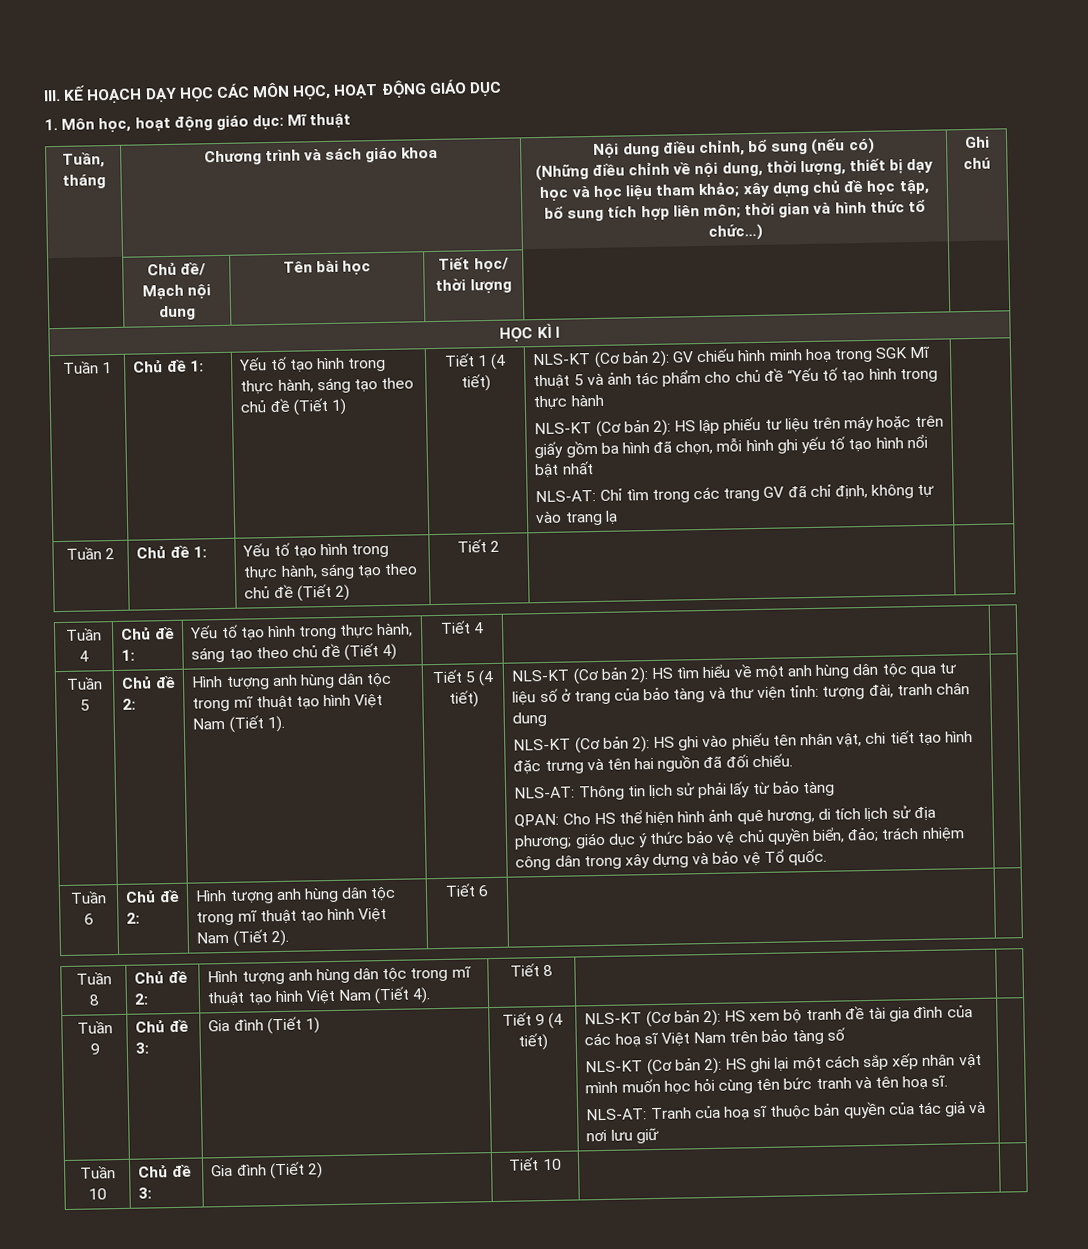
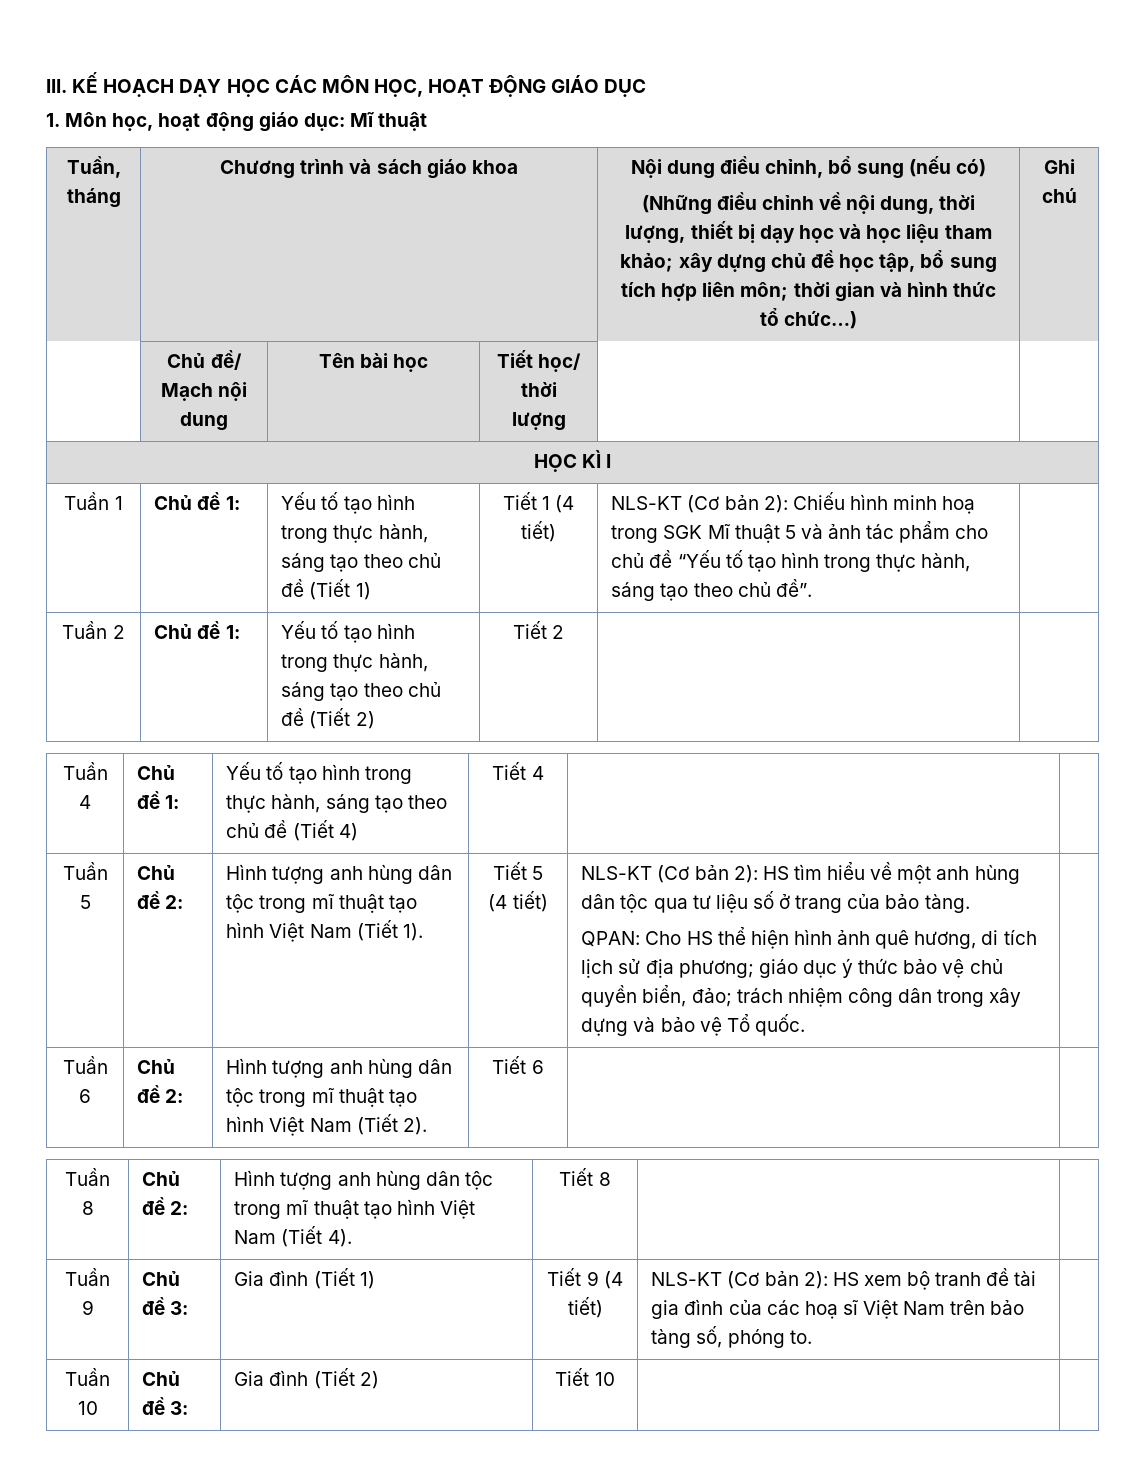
- NLS-KT (Cơ bản 2): GV chiếu hình minh hoạ trong SGK Mĩ thuật 5 và ảnh tác phẩm cho chủ đề “Yếu tố tạo hình trong thực hành
- NLS-KT (Cơ bản 2): HS lập phiếu tư liệu trên máy hoặc trên giấy gồm ba hình đã chọn, mỗi hình ghi yếu tố tạo hình nổi bật nhất
- NLS-AT: Chỉ tìm trong các trang GV đã chỉ định, không tự vào trang lạ
+ NLS-KT (Cơ bản 2): Chiếu hình minh hoạ trong SGK Mĩ thuật 5 và ảnh tác phẩm cho chủ đề “Yếu tố tạo hình trong thực hành, sáng tạo theo chủ đề”.
- NLS-KT (Cơ bản 2): HS tìm hiểu về một anh hùng dân tộc qua tư liệu số ở trang của bảo tàng và thư viện tỉnh: tượng đài, tranh chân dung
- NLS-KT (Cơ bản 2): HS ghi vào phiếu tên nhân vật, chi tiết tạo hình đặc trưng và tên hai nguồn đã đối chiếu.
- NLS-AT: Thông tin lịch sử phải lấy từ bảo tàng
+ NLS-KT (Cơ bản 2): HS tìm hiểu về một anh hùng dân tộc qua tư liệu số ở trang của bảo tàng.
- NLS-KT (Cơ bản 2): HS xem bộ tranh đề tài gia đình của các hoạ sĩ Việt Nam trên bảo tàng số
- NLS-KT (Cơ bản 2): HS ghi lại một cách sắp xếp nhân vật mình muốn học hỏi cùng tên bức tranh và tên hoạ sĩ.
- NLS-AT: Tranh của hoạ sĩ thuộc bản quyền của tác giả và nơi lưu giữ
+ NLS-KT (Cơ bản 2): HS xem bộ tranh đề tài gia đình của các hoạ sĩ Việt Nam trên bảo tàng số, phóng to.

